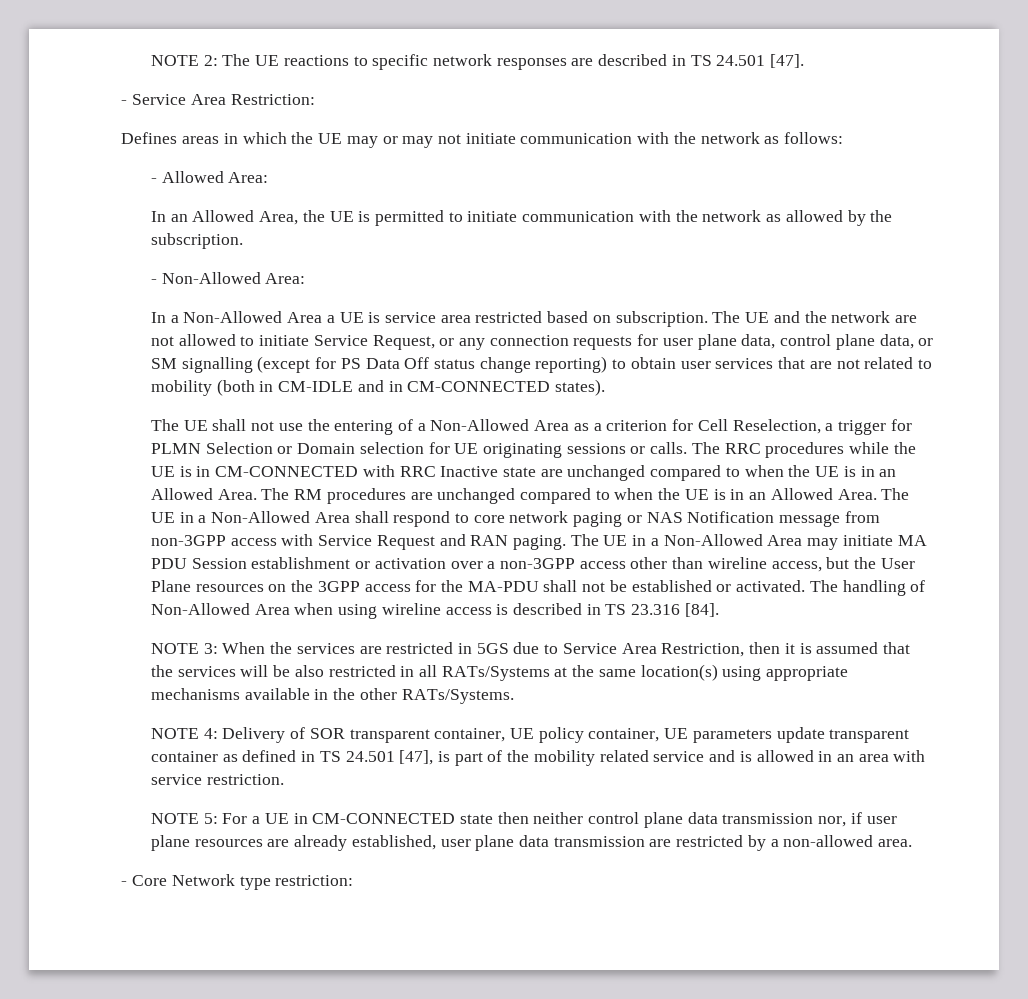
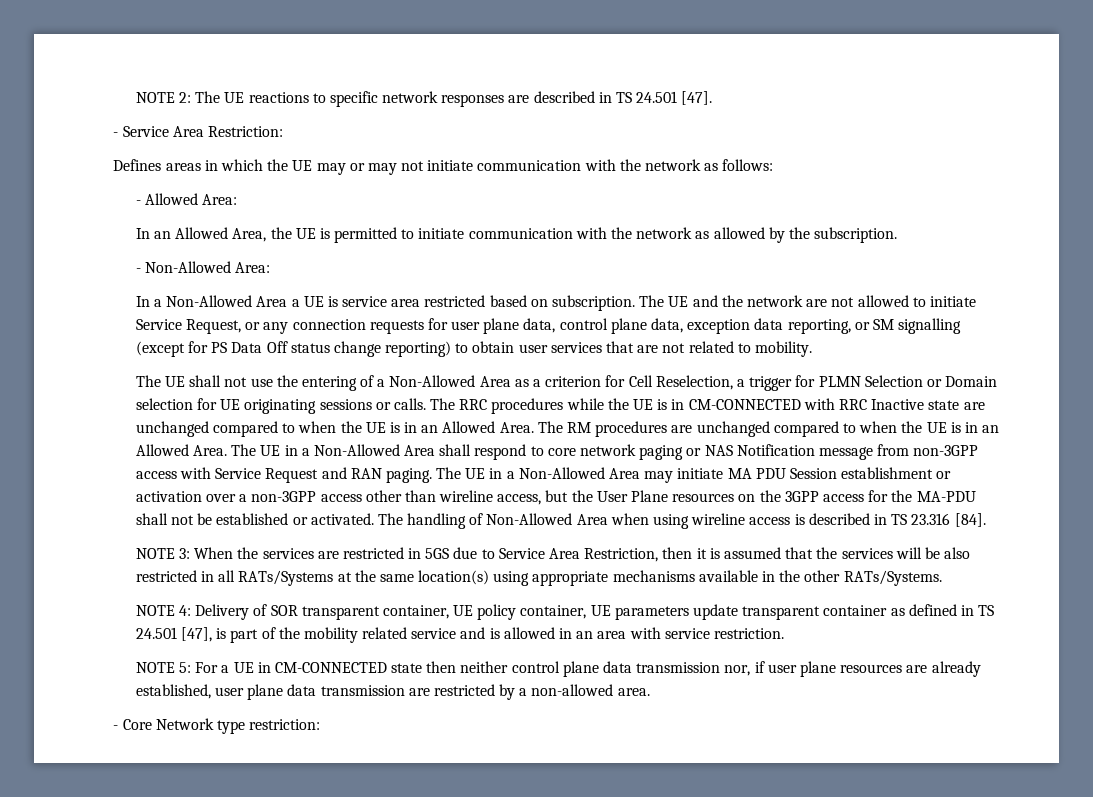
- The UE and the network are not allowed to initiate Service Request, or any connection requests for user plane data, control plane data, or SM signalling (except for PS Data Off status change reporting) to obtain user services that are not related to mobility (both in CM-IDLE and in CM-CONNECTED states).
+ The UE and the network are not allowed to initiate Service Request, or any connection requests for user plane data, control plane data, exception data reporting, or SM signalling (except for PS Data Off status change reporting) to obtain user services that are not related to mobility.

